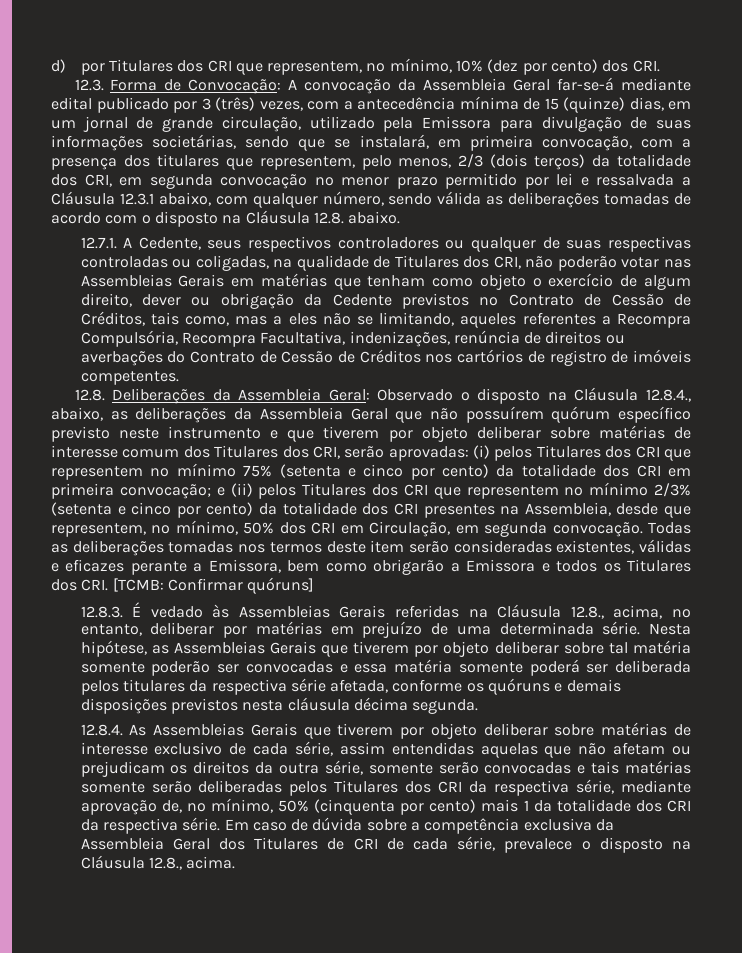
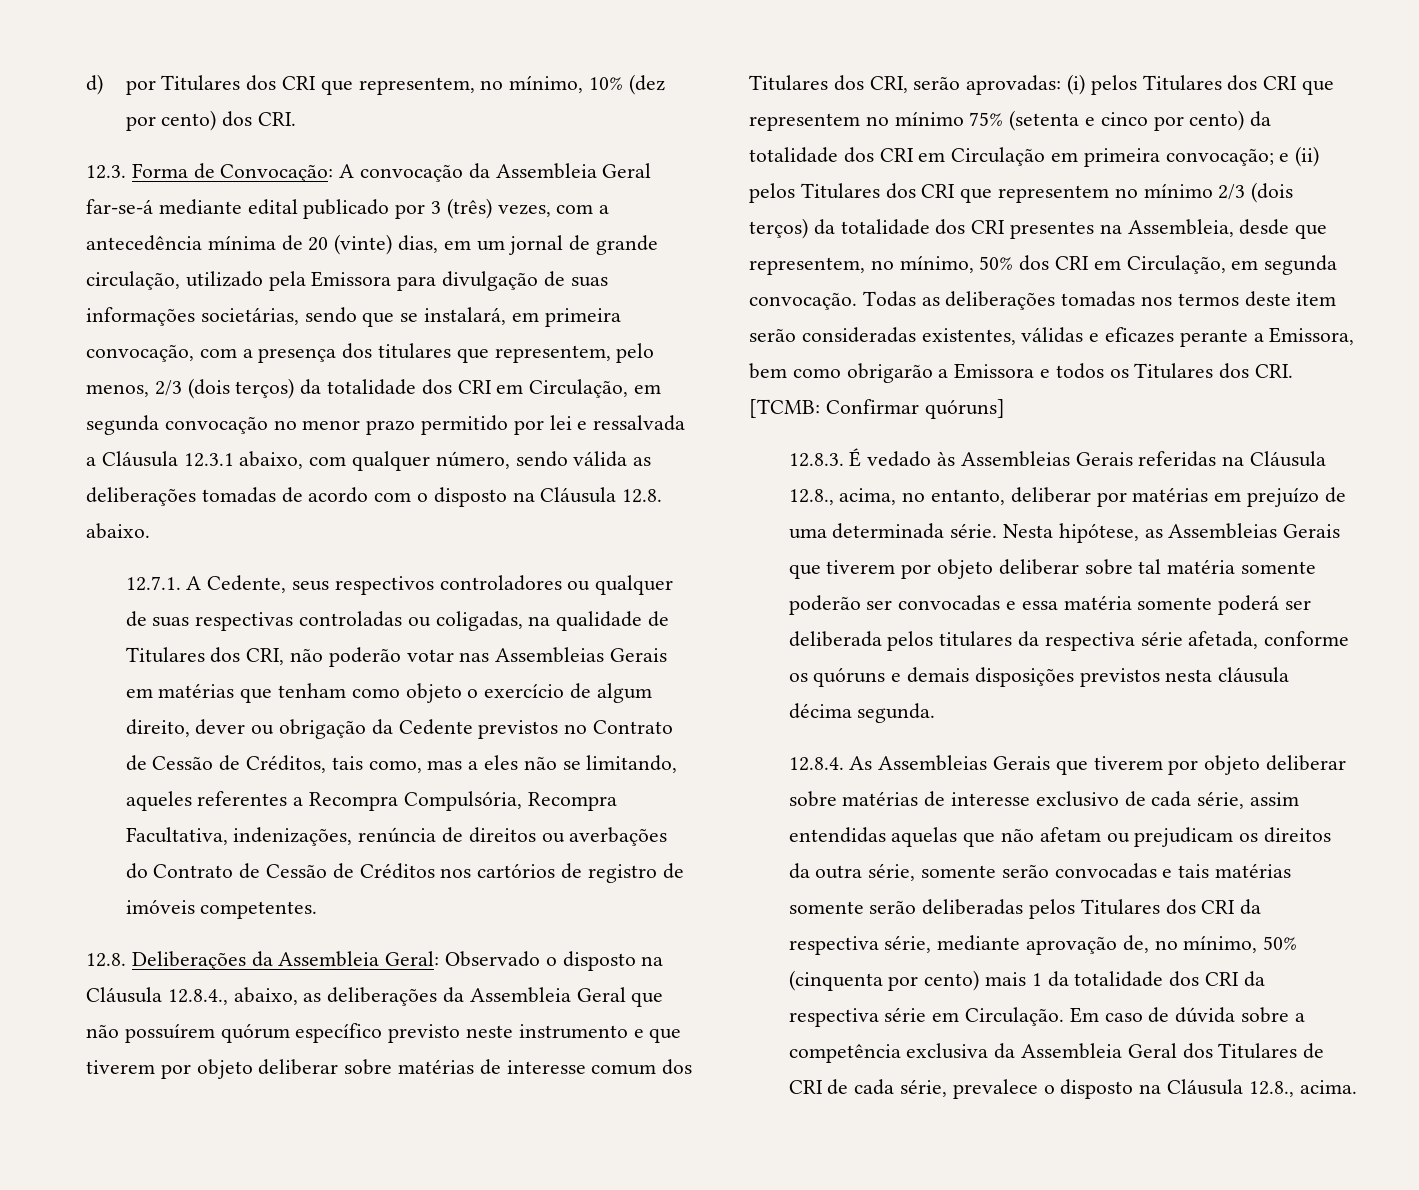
- A convocação da Assembleia Geral far-se-á mediante edital publicado por 3 (três) vezes, com a antecedência mínima de 15 (quinze) dias, em um jornal de grande circulação, utilizado pela Emissora para divulgação de suas informações societárias, sendo que se instalará, em primeira convocação, com a presença dos titulares que representem, pelo menos, 2/3 (dois terços) da totalidade dos CRI, em segunda convocação no menor prazo permitido por lei e ressalvada a Cláusula 12.3.1 abaixo, com qualquer número, sendo válida as deliberações tomadas de acordo com o disposto na Cláusula 12.8. abaixo.
+ A convocação da Assembleia Geral far-se-á mediante edital publicado por 3 (três) vezes, com a antecedência mínima de 20 (vinte) dias, em um jornal de grande circulação, utilizado pela Emissora para divulgação de suas informações societárias, sendo que se instalará, em primeira convocação, com a presença dos titulares que representem, pelo menos, 2/3 (dois terços) da totalidade dos CRI em Circulação, em segunda convocação no menor prazo permitido por lei e ressalvada a Cláusula 12.3.1 abaixo, com qualquer número, sendo válida as deliberações tomadas de acordo com o disposto na Cláusula 12.8. abaixo.
- (i) pelos Titulares dos CRI que representem no mínimo 75% (setenta e cinco por cento) da totalidade dos CRI em primeira convocação;
+ (i) pelos Titulares dos CRI que representem no mínimo 75% (setenta e cinco por cento) da totalidade dos CRI em Circulação em primeira convocação;
- e (ii) pelos Titulares dos CRI que representem no mínimo 2/3% (setenta e cinco por cento) da totalidade dos CRI presentes na Assembleia, desde que representem, no mínimo, 50% dos CRI em Circulação, em segunda convocação.
+ e (ii) pelos Titulares dos CRI que representem no mínimo 2/3 (dois terços) da totalidade dos CRI presentes na Assembleia, desde que representem, no mínimo, 50% dos CRI em Circulação, em segunda convocação.
- 12.8.4. As Assembleias Gerais que tiverem por objeto deliberar sobre matérias de interesse exclusivo de cada série, assim entendidas aquelas que não afetam ou prejudicam os direitos da outra série, somente serão convocadas e tais matérias somente serão deliberadas pelos Titulares dos CRI da respectiva série, mediante aprovação de, no mínimo, 50% (cinquenta por cento) mais 1 da totalidade dos CRI da respectiva série.
+ 12.8.4. As Assembleias Gerais que tiverem por objeto deliberar sobre matérias de interesse exclusivo de cada série, assim entendidas aquelas que não afetam ou prejudicam os direitos da outra série, somente serão convocadas e tais matérias somente serão deliberadas pelos Titulares dos CRI da respectiva série, mediante aprovação de, no mínimo, 50% (cinquenta por cento) mais 1 da totalidade dos CRI da respectiva série em Circulação.

